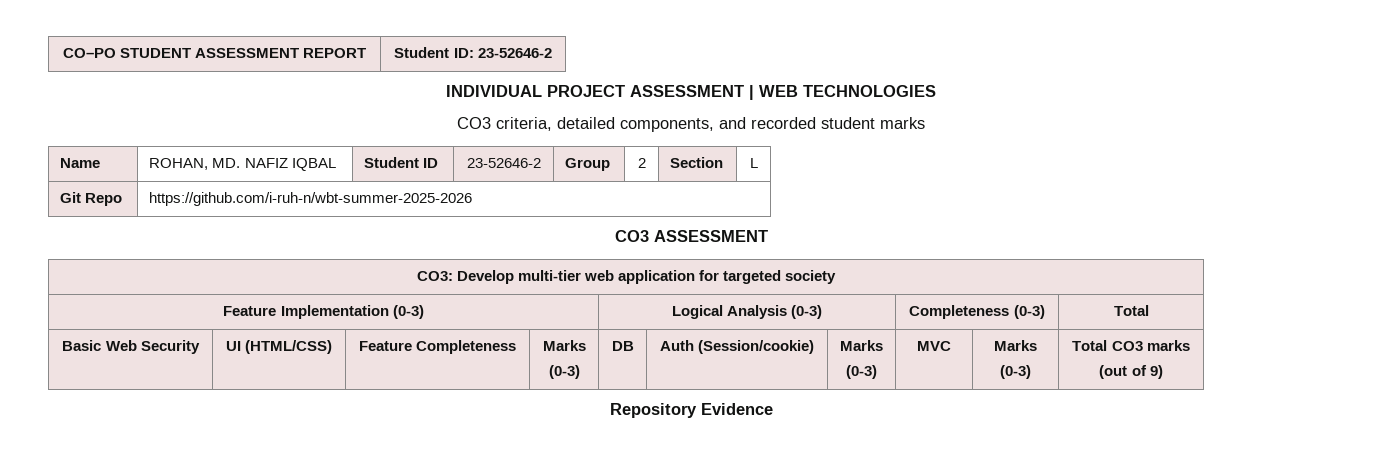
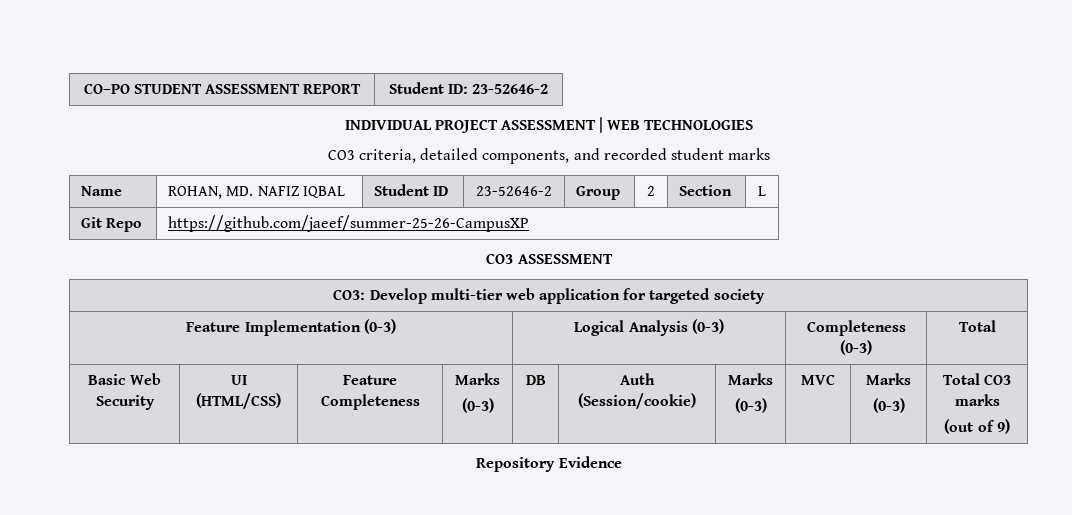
- Git Repo | https://github.com/i-ruh-n/wbt-summer-2025-2026
+ Git Repo | https://github.com/jaeef/summer-25-26-CampusXP

